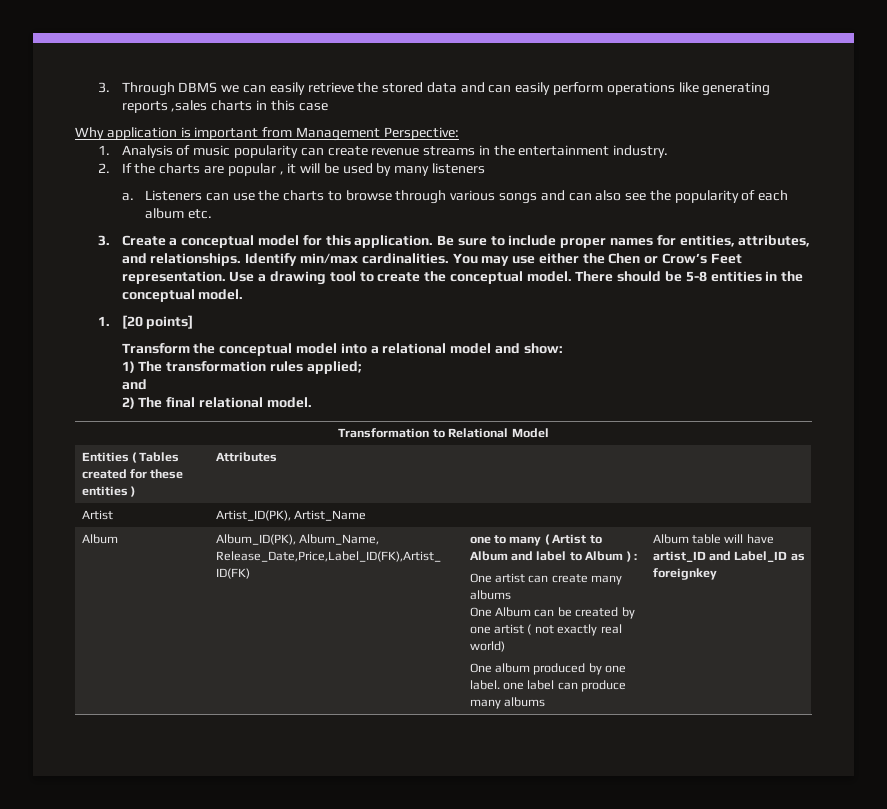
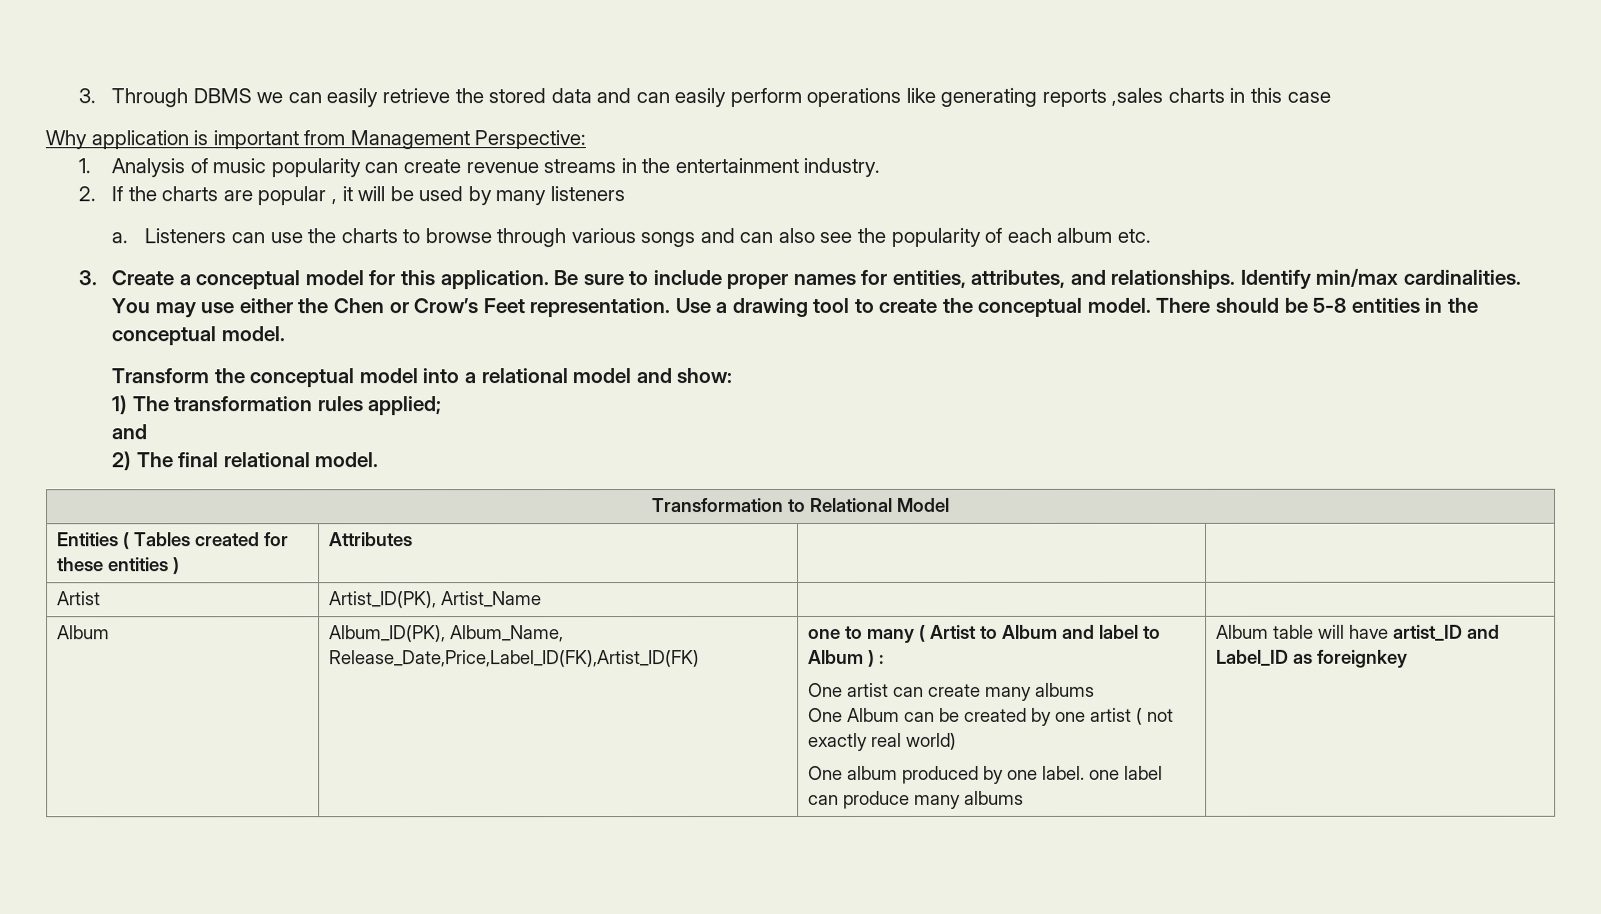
- 1. [20 points]

